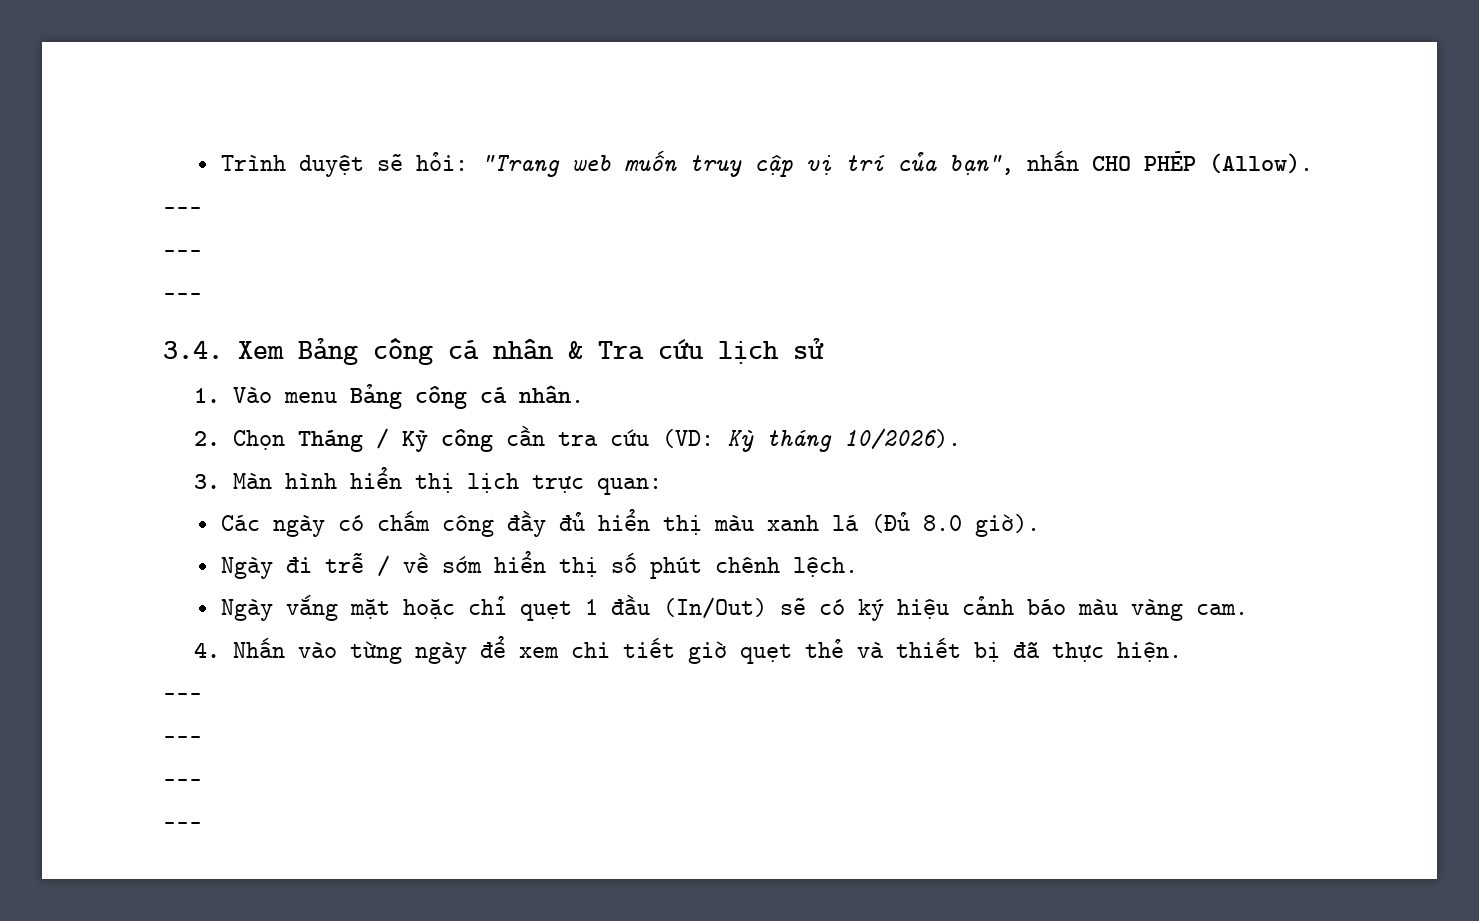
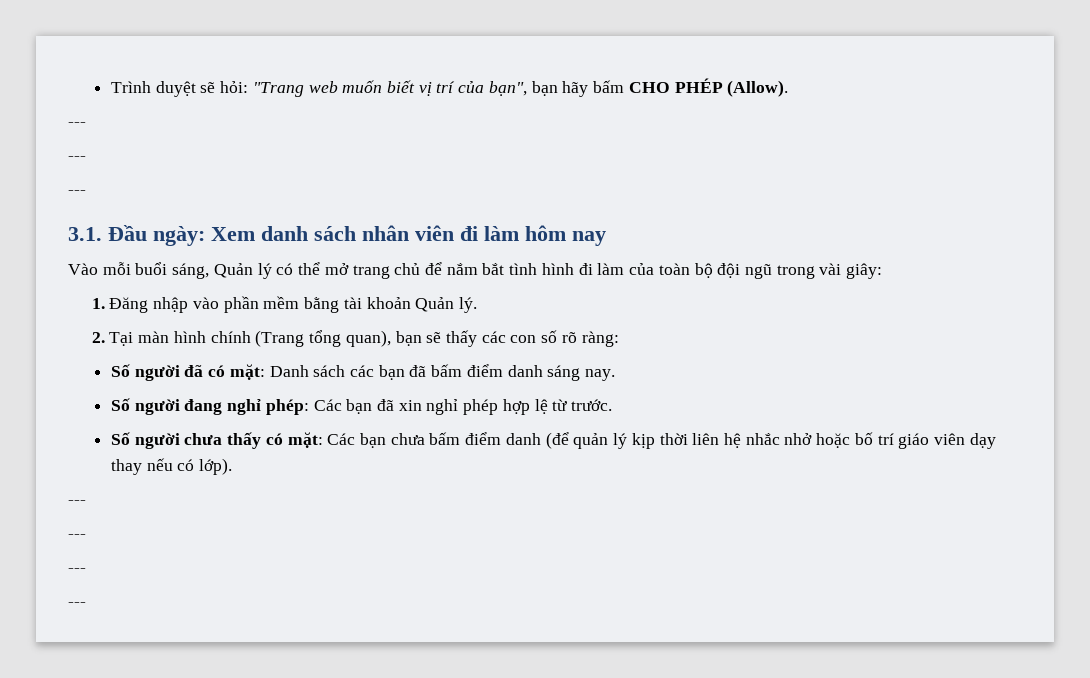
- Trình duyệt sẽ hỏi: "Trang web muốn truy cập vị trí của bạn", nhấn CHO PHÉP (Allow).
+ Trình duyệt sẽ hỏi: "Trang web muốn biết vị trí của bạn", bạn hãy bấm CHO PHÉP (Allow).
- 3.4. Xem Bảng công cá nhân & Tra cứu lịch sử
- 1. Vào menu Bảng công cá nhân.
- 2. Chọn Tháng / Kỳ công cần tra cứu (VD: Kỳ tháng 10/2026).
- 3. Màn hình hiển thị lịch trực quan:
- Các ngày có chấm công đầy đủ hiển thị màu xanh lá (Đủ 8.0 giờ).
- Ngày đi trễ / về sớm hiển thị số phút chênh lệch.
- Ngày vắng mặt hoặc chỉ quẹt 1 đầu (In/Out) sẽ có ký hiệu cảnh báo màu vàng cam.
- 4. Nhấn vào từng ngày để xem chi tiết giờ quẹt thẻ và thiết bị đã thực hiện.
+ 3.1. Đầu ngày: Xem danh sách nhân viên đi làm hôm nay
+ Vào mỗi buổi sáng, Quản lý có thể mở trang chủ để nắm bắt tình hình đi làm của toàn bộ đội ngũ trong vài giây:
+ 1. Đăng nhập vào phần mềm bằng tài khoản Quản lý.
+ 2. Tại màn hình chính (Trang tổng quan), bạn sẽ thấy các con số rõ ràng:
+ Số người đã có mặt: Danh sách các bạn đã bấm điểm danh sáng nay.
+ Số người đang nghỉ phép: Các bạn đã xin nghỉ phép hợp lệ từ trước.
+ Số người chưa thấy có mặt: Các bạn chưa bấm điểm danh (để quản lý kịp thời liên hệ nhắc nhở hoặc bố trí giáo viên dạy thay nếu có lớp).

